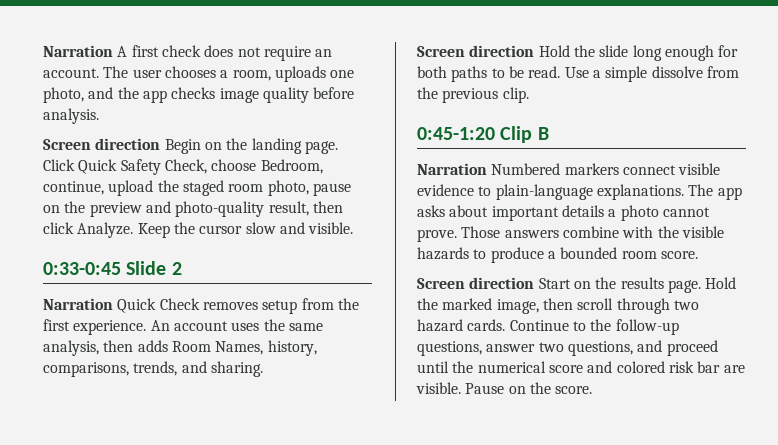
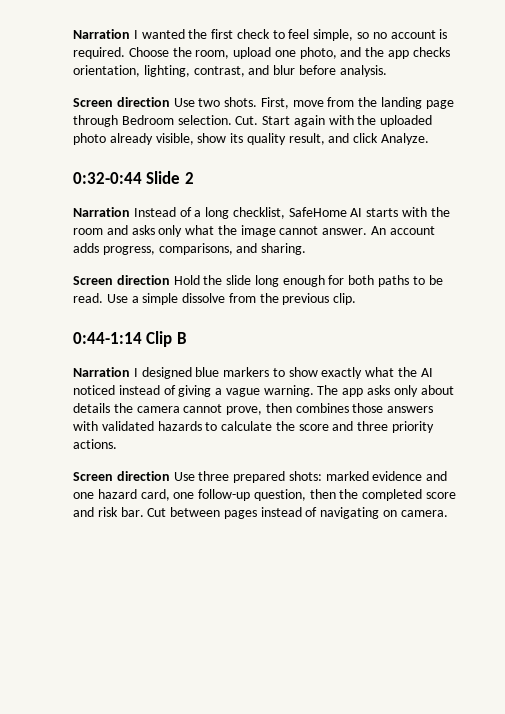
- Narration A first check does not require an account. The user chooses a room, uploads one photo, and the app checks image quality before analysis.
+ Narration I wanted the first check to feel simple, so no account is required. Choose the room, upload one photo, and the app checks orientation, lighting, contrast, and blur before analysis.
- Screen direction Begin on the landing page. Click Quick Safety Check, choose Bedroom, continue, upload the staged room photo, pause on the preview and photo-quality result, then click Analyze. Keep the cursor slow and visible.
- 0:33-0:45 Slide 2
- Narration Quick Check removes setup from the first experience. An account uses the same analysis, then adds Room Names, history, comparisons, trends, and sharing.
+ Screen direction Use two shots. First, move from the landing page through Bedroom selection. Cut. Start again with the uploaded photo already visible, show its quality result, and click Analyze.
+ 0:32-0:44 Slide 2
+ Narration Instead of a long checklist, SafeHome AI starts with the room and asks only what the image cannot answer. An account adds progress, comparisons, and sharing.
- 0:45-1:20 Clip B
+ 0:44-1:14 Clip B
- Narration Numbered markers connect visible evidence to plain-language explanations. The app asks about important details a photo cannot prove. Those answers combine with the visible hazards to produce a bounded room score.
- Screen direction Start on the results page. Hold the marked image, then scroll through two hazard cards. Continue to the follow-up questions, answer two questions, and proceed until the numerical score and colored risk bar are visible. Pause on the score.
+ Narration I designed blue markers to show exactly what the AI noticed instead of giving a vague warning. The app asks only about details the camera cannot prove, then combines those answers with validated hazards to calculate the score and three priority actions.
+ Screen direction Use three prepared shots: marked evidence and one hazard card, one follow-up question, then the completed score and risk bar. Cut between pages instead of navigating on camera.

